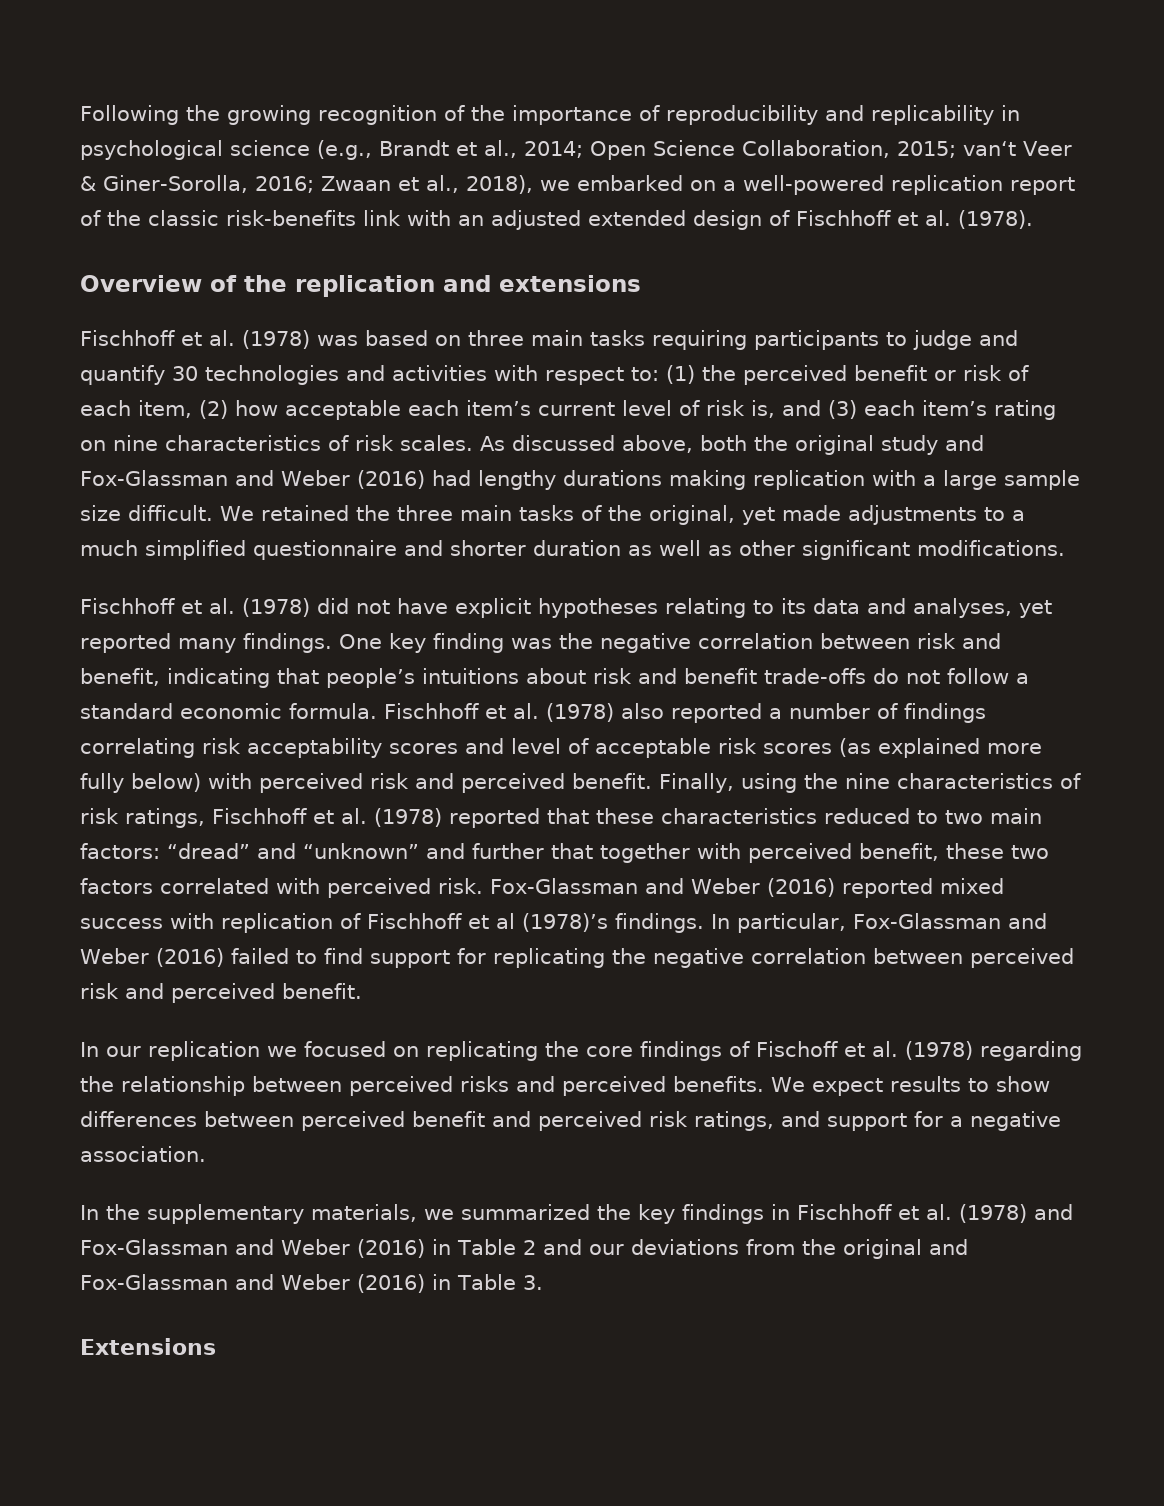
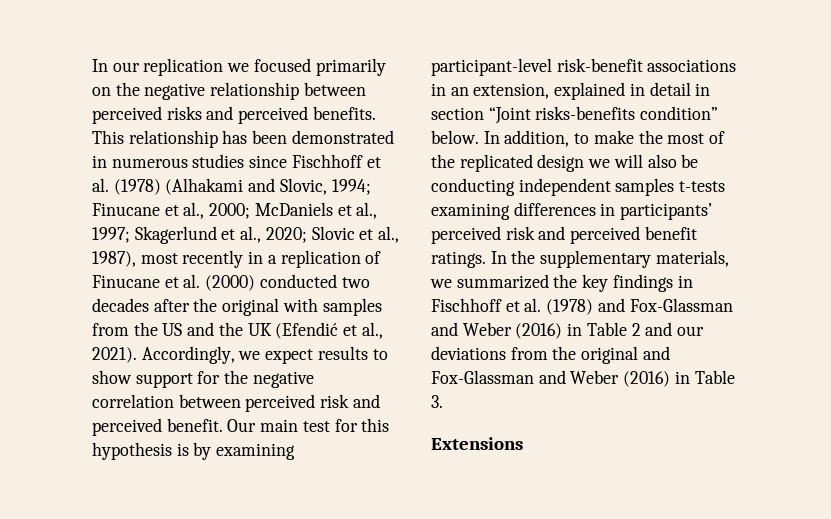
- Following the growing recognition of the importance of reproducibility and replicability in psychological science (e.g., Brandt et al., 2014; Open Science Collaboration, 2015; van‘t Veer & Giner-Sorolla, 2016; Zwaan et al., 2018), we embarked on a well-powered replication report of the classic risk-benefits link with an adjusted extended design of Fischhoff et al. (1978).
- Overview of the replication and extensions
- Fischhoff et al. (1978) was based on three main tasks requiring participants to judge and quantify 30 technologies and activities with respect to: (1) the perceived benefit or risk of each item, (2) how acceptable each item’s current level of risk is, and (3) each item’s rating on nine characteristics of risk scales. As discussed above, both the original study and Fox-Glassman and Weber (2016) had lengthy durations making replication with a large sample size difficult. We retained the three main tasks of the original, yet made adjustments to a much simplified questionnaire and shorter duration as well as other significant modifications.
- Fischhoff et al. (1978) did not have explicit hypotheses relating to its data and analyses, yet reported many findings. One key finding was the negative correlation between risk and benefit, indicating that people’s intuitions about risk and benefit trade-offs do not follow a standard economic formula. Fischhoff et al. (1978) also reported a number of findings correlating risk acceptability scores and level of acceptable risk scores (as explained more fully below) with perceived risk and perceived benefit. Finally, using the nine characteristics of risk ratings, Fischhoff et al. (1978) reported that these characteristics reduced to two main factors: “dread” and “unknown” and further that together with perceived benefit, these two factors correlated with perceived risk. Fox-Glassman and Weber (2016) reported mixed success with replication of Fischhoff et al (1978)’s findings. In particular, Fox-Glassman and Weber (2016) failed to find support for replicating the negative correlation between perceived risk and perceived benefit.
- In our replication we focused on replicating the core findings of Fischoff et al. (1978) regarding the relationship between perceived risks and perceived benefits. We expect results to show differences between perceived benefit and perceived risk ratings, and support for a negative association.
- In the supplementary materials, we summarized the key findings in Fischhoff et al. (1978) and Fox-Glassman and Weber (2016) in Table 2 and our deviations from the original and Fox-Glassman and Weber (2016) in Table 3.
+ In our replication we focused primarily on the negative relationship between perceived risks and perceived benefits. This relationship has been demonstrated in numerous studies since Fischhoff et al. (1978) (Alhakami and Slovic, 1994; Finucane et al., 2000; McDaniels et al., 1997; Skagerlund et al., 2020; Slovic et al., 1987), most recently in a replication of Finucane et al. (2000) conducted two decades after the original with samples from the US and the UK (Efendić et al., 2021). Accordingly, we expect results to show support for the negative correlation between perceived risk and perceived benefit. Our main test for this hypothesis is by examining participant-level risk-benefit associations in an extension, explained in detail in section “Joint risks-benefits condition” below. In addition, to make the most of the replicated design we will also be conducting independent samples t-tests examining differences in participants’ perceived risk and perceived benefit ratings. In the supplementary materials, we summarized the key findings in Fischhoff et al. (1978) and Fox-Glassman and Weber (2016) in Table 2 and our deviations from the original and Fox-Glassman and Weber (2016) in Table 3.

